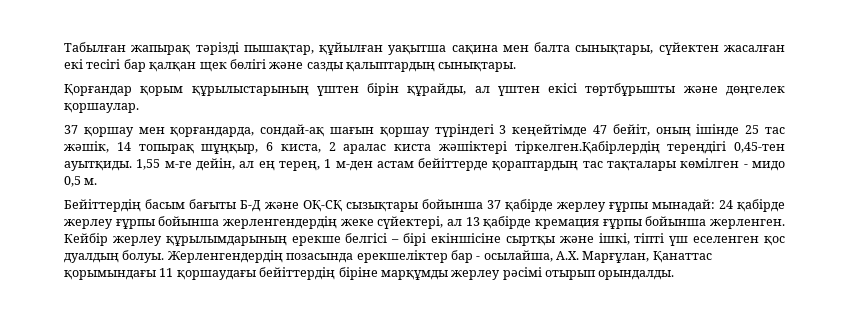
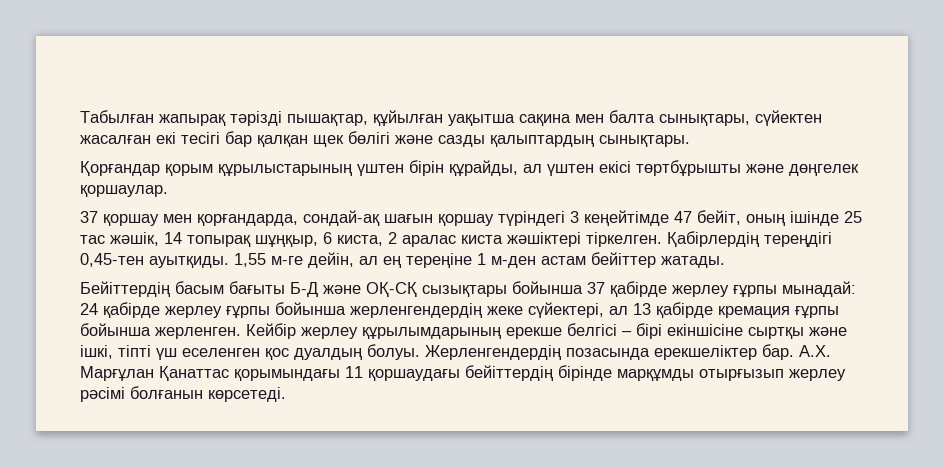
- 37 қоршау мен қорғандарда, сондай-ақ шағын қоршау түріндегі 3 кеңейтімде 47 бейіт, оның ішінде 25 тас жәшік, 14 топырақ шұңқыр, 6 киста, 2 аралас киста жәшіктері тіркелген.Қабірлердің тереңдігі 0,45-тен ауытқиды.
+ 37 қоршау мен қорғандарда, сондай-ақ шағын қоршау түріндегі 3 кеңейтімде 47 бейіт, оның ішінде 25 тас жәшік, 14 топырақ шұңқыр, 6 киста, 2 аралас киста жәшіктері тіркелген. Қабірлердің тереңдігі 0,45-тен ауытқиды.
- 1,55 м-ге дейін, ал ең терең, 1 м-ден астам бейіттерде қораптардың тас тақталары көмілген - мидо 0,5 м.
+ 1,55 м-ге дейін, ал ең тереңіне 1 м-ден астам бейіттер жатады.
- Жерленгендердің позасында ерекшеліктер бар - осылайша, А.Х. Марғұлан, Қанаттас қорымындағы 11 қоршаудағы бейіттердің біріне марқұмды жерлеу рәсімі отырып орындалды.
+ Жерленгендердің позасында ерекшеліктер бар. А.Х. Марғұлан Қанаттас қорымындағы 11 қоршаудағы бейіттердің бірінде марқұмды отырғызып жерлеу рәсімі болғанын көрсетеді.

